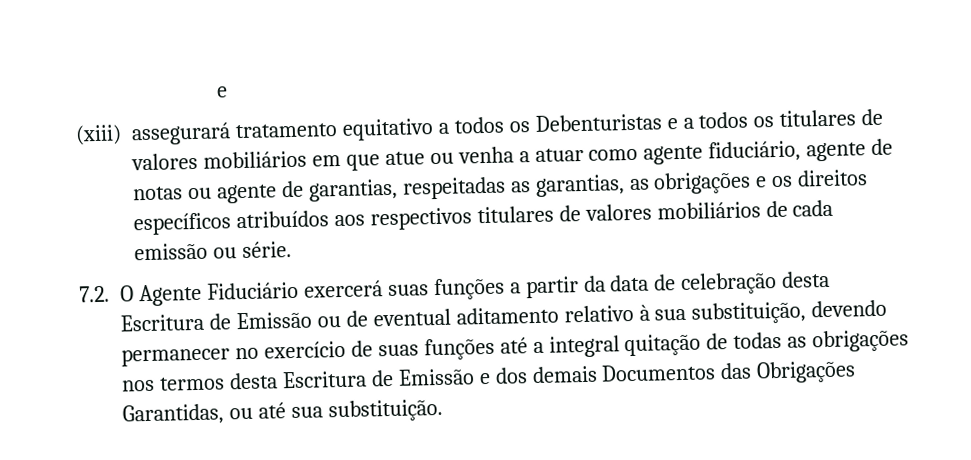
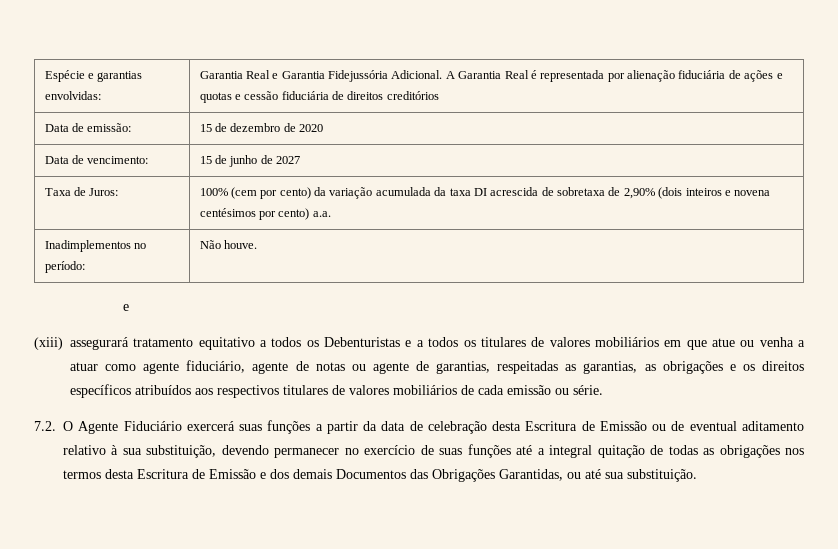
+ Espécie e garantias envolvidas: | Garantia Real e Garantia Fidejussória Adicional. A Garantia Real é representada por alienação fiduciária de ações e quotas e cessão fiduciária de direitos creditórios
+ Data de emissão: | 15 de dezembro de 2020
+ Data de vencimento: | 15 de junho de 2027
+ Taxa de Juros: | 100% (cem por cento) da variação acumulada da taxa DI acrescida de sobretaxa de 2,90% (dois inteiros e novena centésimos por cento) a.a.
+ Inadimplementos no período: | Não houve.

